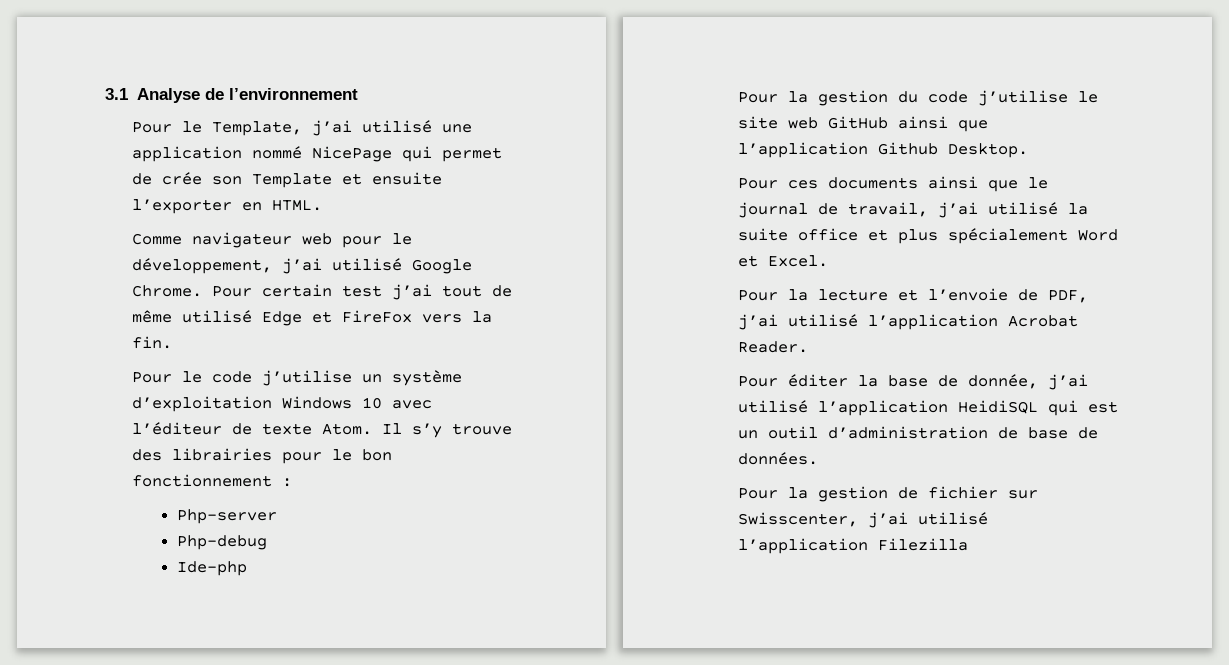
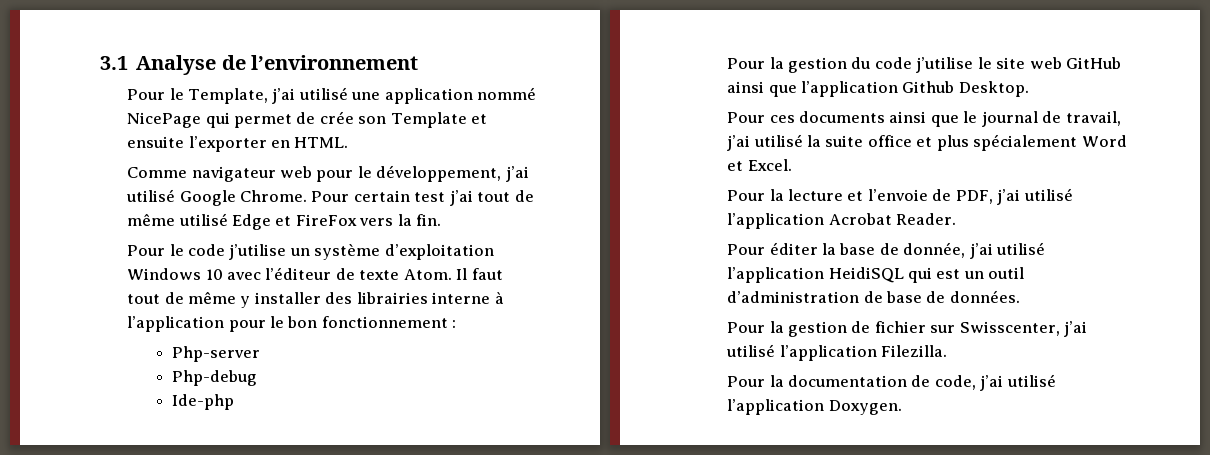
- Il s’y trouve des librairies pour le bon fonctionnement :
+ Il faut tout de même y installer des librairies interne à l’application pour le bon fonctionnement :
- Pour la gestion de fichier sur Swisscenter, j’ai utilisé l’application Filezilla
+ Pour la gestion de fichier sur Swisscenter, j’ai utilisé l’application Filezilla.
+ Pour la documentation de code, j’ai utilisé l’application Doxygen.

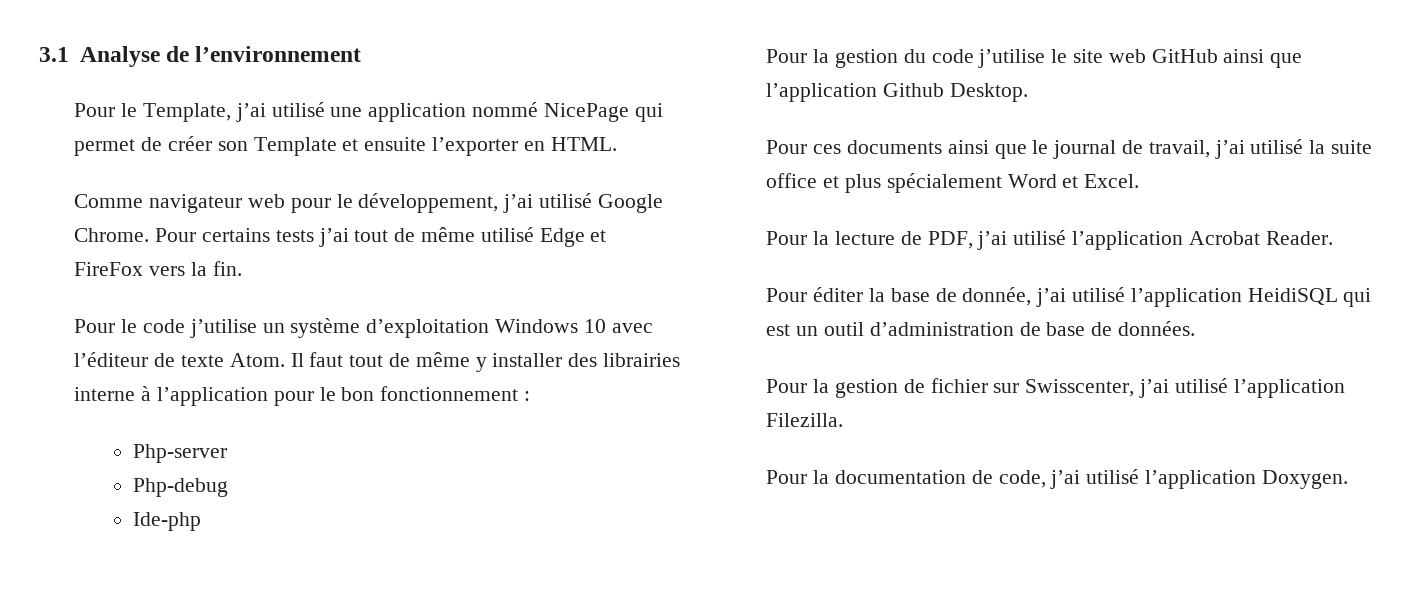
- Pour le Template, j’ai utilisé une application nommé NicePage qui permet de crée son Template et ensuite l’exporter en HTML.
+ Pour le Template, j’ai utilisé une application nommé NicePage qui permet de créer son Template et ensuite l’exporter en HTML.
- Pour certain test j’ai tout de même utilisé Edge et FireFox vers la fin.
+ Pour certains tests j’ai tout de même utilisé Edge et FireFox vers la fin.
- Pour la lecture et l’envoie de PDF, j’ai utilisé l’application Acrobat Reader.
+ Pour la lecture de PDF, j’ai utilisé l’application Acrobat Reader.

